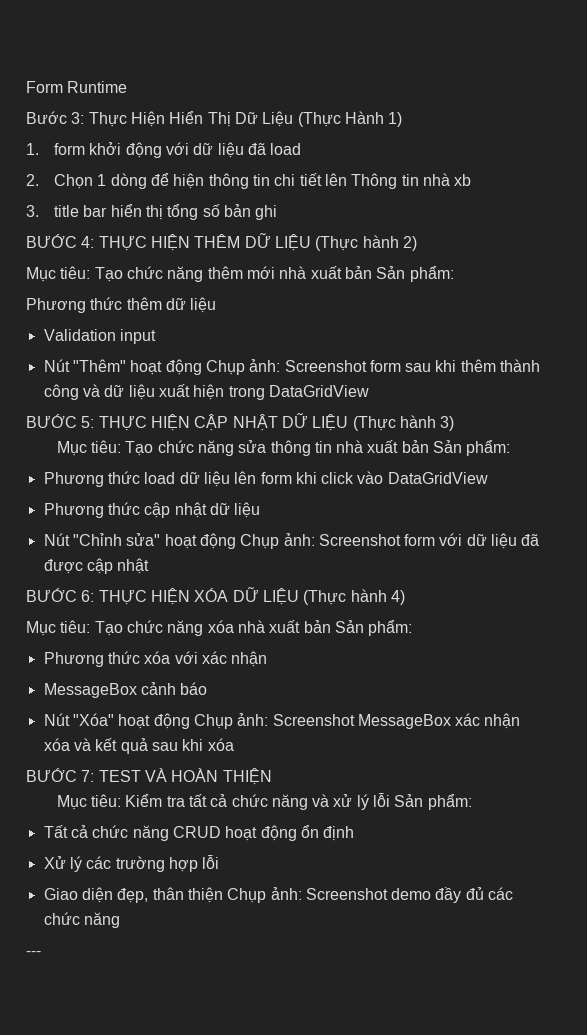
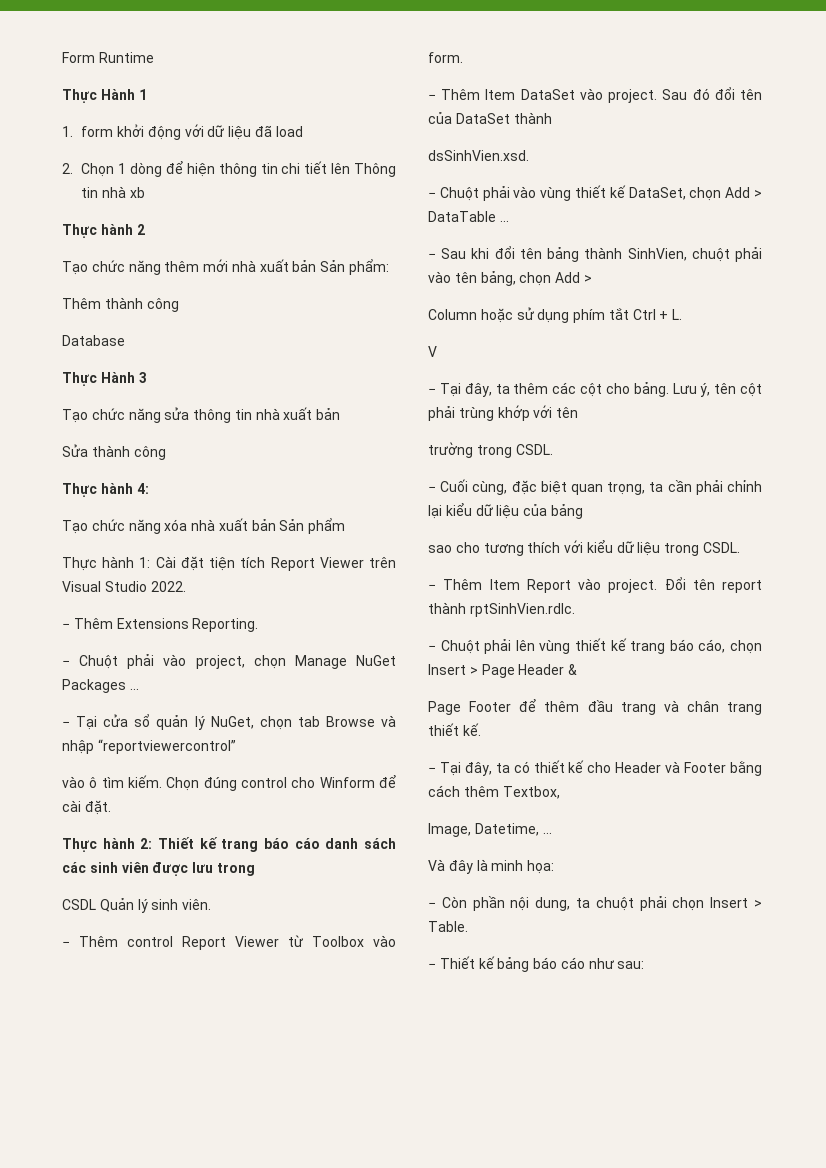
- Bước 3: Thực Hiện Hiển Thị Dữ Liệu (Thực Hành 1)
+ Thực Hành 1
- 3. title bar hiển thị tổng số bản ghi
- BƯỚC 4: THỰC HIỆN THÊM DỮ LIỆU (Thực hành 2)
- Mục tiêu: Tạo chức năng thêm mới nhà xuất bản Sản phẩm:
+ Thực hành 2
+ Tạo chức năng thêm mới nhà xuất bản Sản phẩm:
- Phương thức thêm dữ liệu
- Validation input
- Nút "Thêm" hoạt động Chụp ảnh: Screenshot form sau khi thêm thành công và dữ liệu xuất hiện trong DataGridView
- BƯỚC 5: THỰC HIỆN CẬP NHẬT DỮ LIỆU (Thực hành 3)
- Mục tiêu: Tạo chức năng sửa thông tin nhà xuất bản Sản phẩm:
- Phương thức load dữ liệu lên form khi click vào DataGridView
- Phương thức cập nhật dữ liệu
- Nút "Chỉnh sửa" hoạt động Chụp ảnh: Screenshot form với dữ liệu đã được cập nhật
- BƯỚC 6: THỰC HIỆN XÓA DỮ LIỆU (Thực hành 4)
- Mục tiêu: Tạo chức năng xóa nhà xuất bản Sản phẩm:
- Phương thức xóa với xác nhận
- MessageBox cảnh báo
- Nút "Xóa" hoạt động Chụp ảnh: Screenshot MessageBox xác nhận xóa và kết quả sau khi xóa
- BƯỚC 7: TEST VÀ HOÀN THIỆN
- Mục tiêu: Kiểm tra tất cả chức năng và xử lý lỗi Sản phẩm:
- Tất cả chức năng CRUD hoạt động ổn định
- Xử lý các trường hợp lỗi
- Giao diện đẹp, thân thiện Chụp ảnh: Screenshot demo đầy đủ các chức năng
- ---
+ Thêm thành công
+ Database
+ Thực Hành 3
+ Tạo chức năng sửa thông tin nhà xuất bản
+ Sửa thành công
+ Thực hành 4:
+ Tạo chức năng xóa nhà xuất bản Sản phẩm
+ Thực hành 1: Cài đặt tiện tích Report Viewer trên Visual Studio 2022.
+ − Thêm Extensions Reporting.
+ − Chuột phải vào project, chọn Manage NuGet Packages ...
+ − Tại cửa sổ quản lý NuGet, chọn tab Browse và nhập “reportviewercontrol”
+ vào ô tìm kiếm. Chọn đúng control cho Winform để cài đặt.
+ Thực hành 2: Thiết kế trang báo cáo danh sách các sinh viên được lưu trong
+ CSDL Quản lý sinh viên.
+ − Thêm control Report Viewer từ Toolbox vào form.
+ − Thêm Item DataSet vào project. Sau đó đổi tên của DataSet thành
+ dsSinhVien.xsd.
+ − Chuột phải vào vùng thiết kế DataSet, chọn Add > DataTable ...
+ − Sau khi đổi tên bảng thành SinhVien, chuột phải vào tên bảng, chọn Add >
+ Column hoặc sử dụng phím tắt Ctrl + L.
+ V
+ − Tại đây, ta thêm các cột cho bảng. Lưu ý, tên cột phải trùng khớp với tên
+ trường trong CSDL.
+ − Cuối cùng, đặc biệt quan trọng, ta cần phải chỉnh lại kiểu dữ liệu của bảng
+ sao cho tương thích với kiểu dữ liệu trong CSDL.
+ − Thêm Item Report vào project. Đổi tên report thành rptSinhVien.rdlc.
+ − Chuột phải lên vùng thiết kế trang báo cáo, chọn Insert > Page Header &
+ Page Footer để thêm đầu trang và chân trang thiết kế.
+ − Tại đây, ta có thiết kế cho Header và Footer bằng cách thêm Textbox,
+ Image, Datetime, ...
+ Và đây là minh họa:
+ − Còn phần nội dung, ta chuột phải chọn Insert > Table.
+ − Thiết kế bảng báo cáo như sau:

